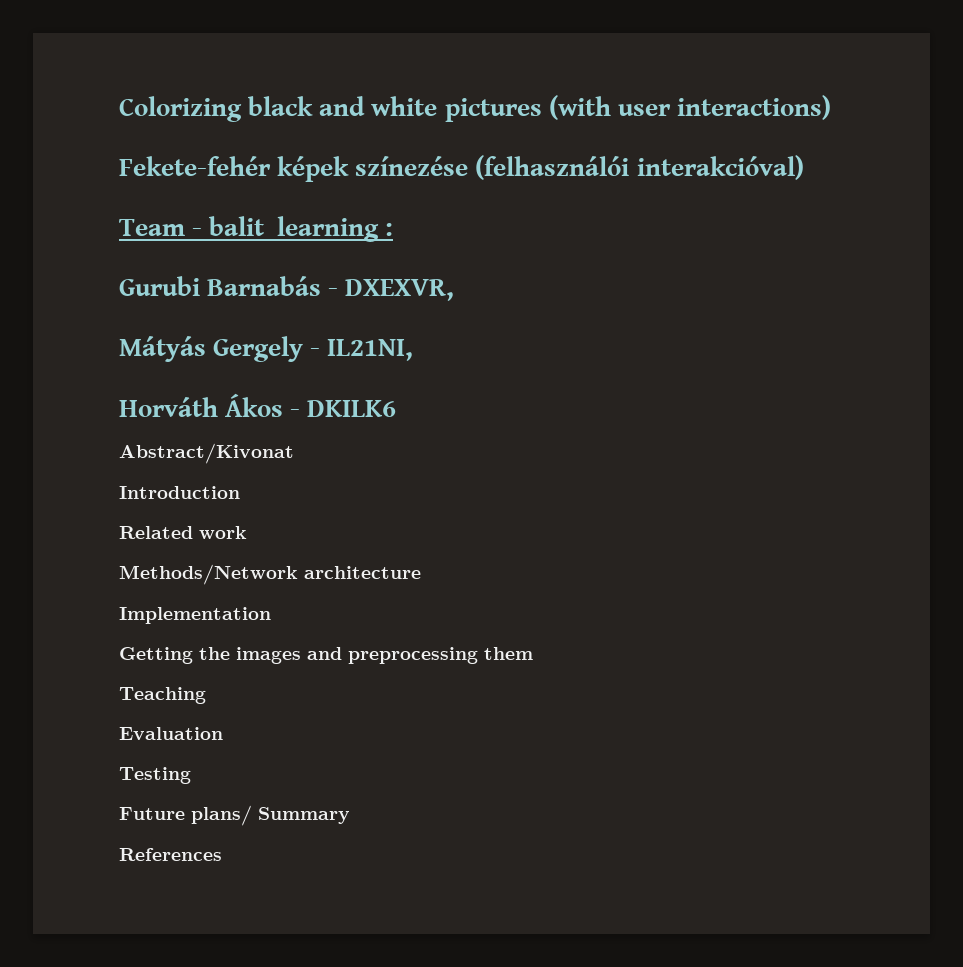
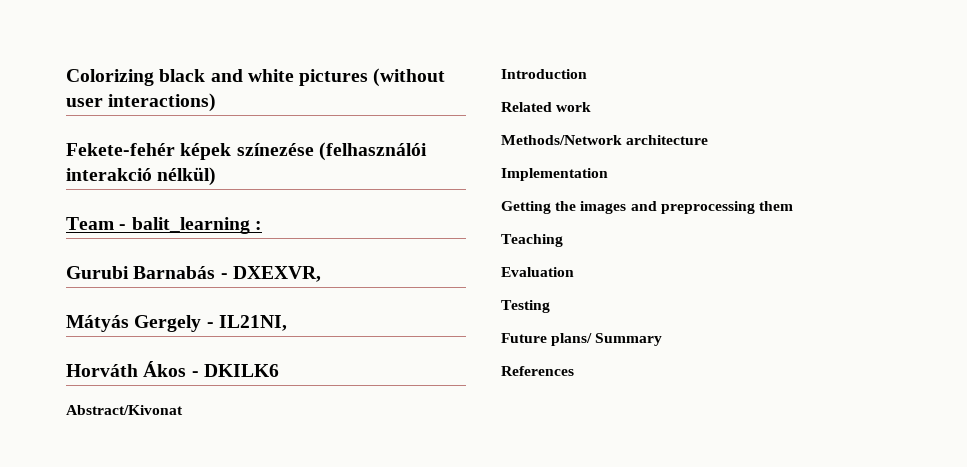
- Colorizing black and white pictures (with user interactions)
+ Colorizing black and white pictures (without user interactions)
- Fekete-fehér képek színezése (felhasználói interakcióval)
+ Fekete-fehér képek színezése (felhasználói interakció nélkül)

